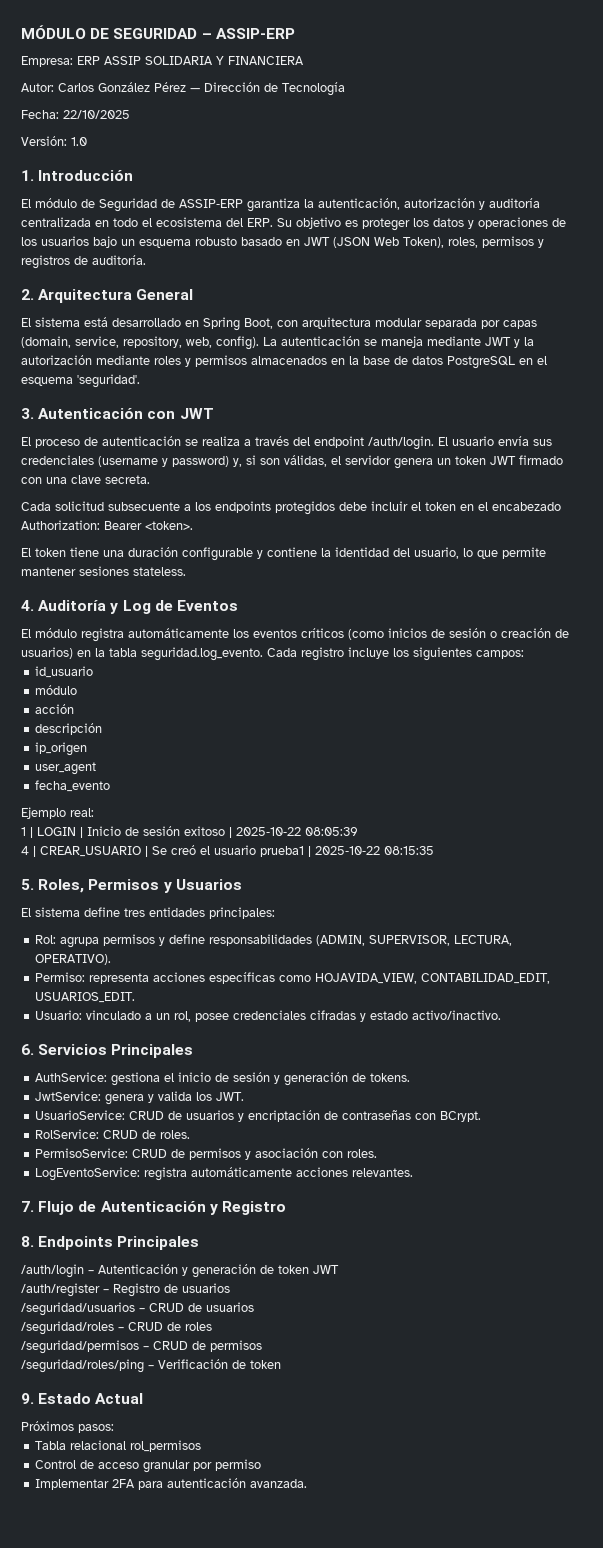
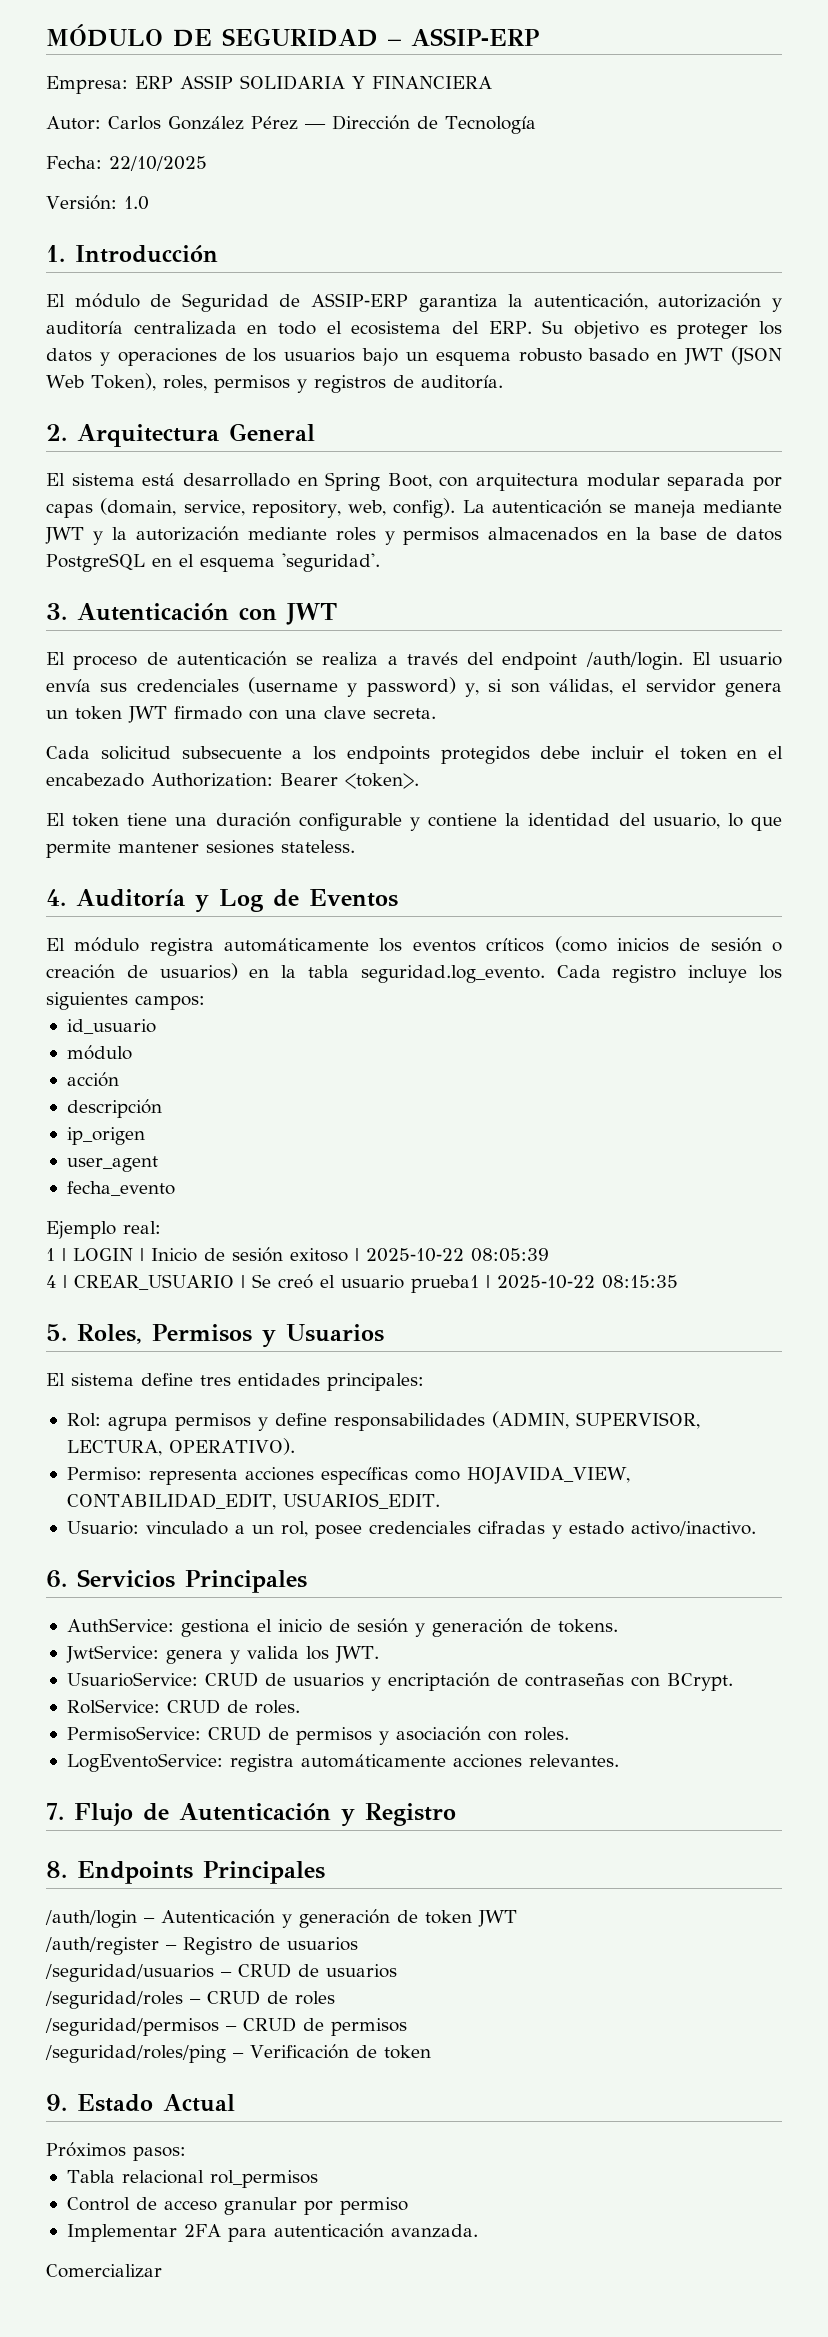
+ Comercializar

